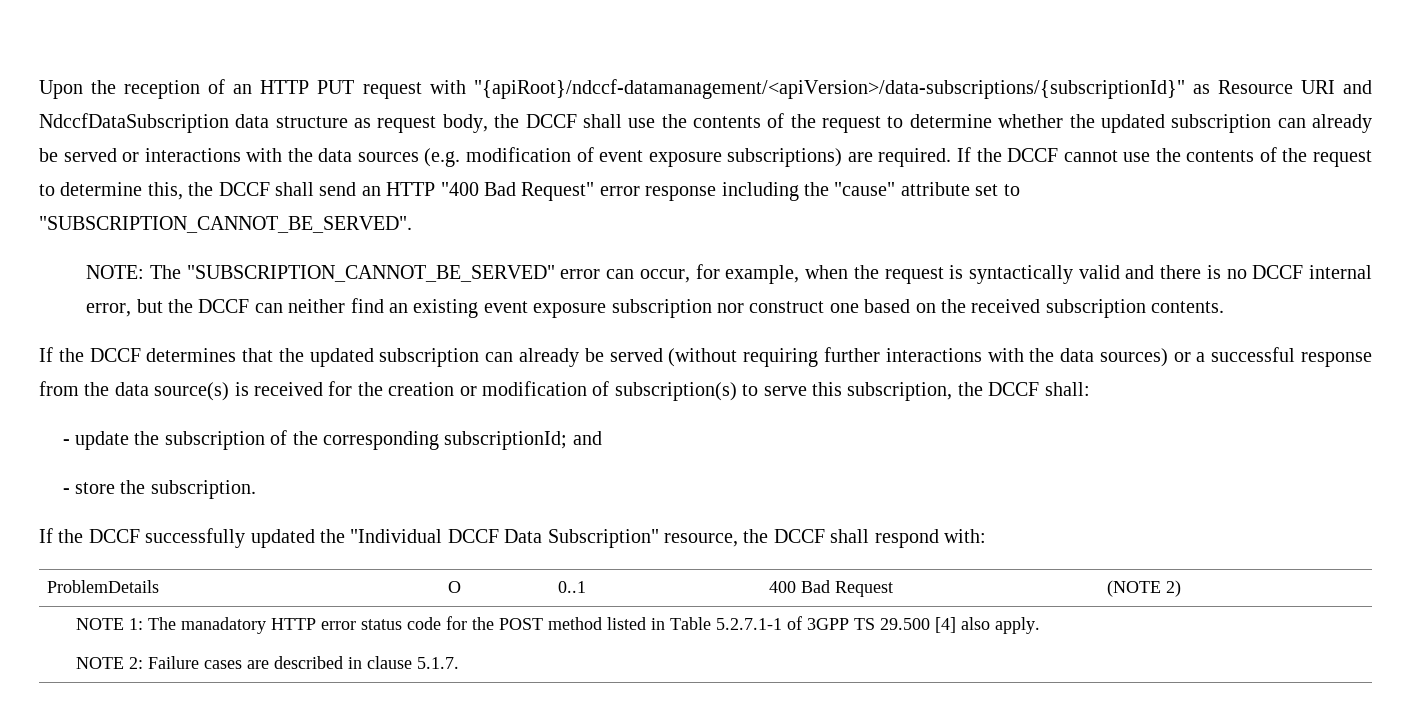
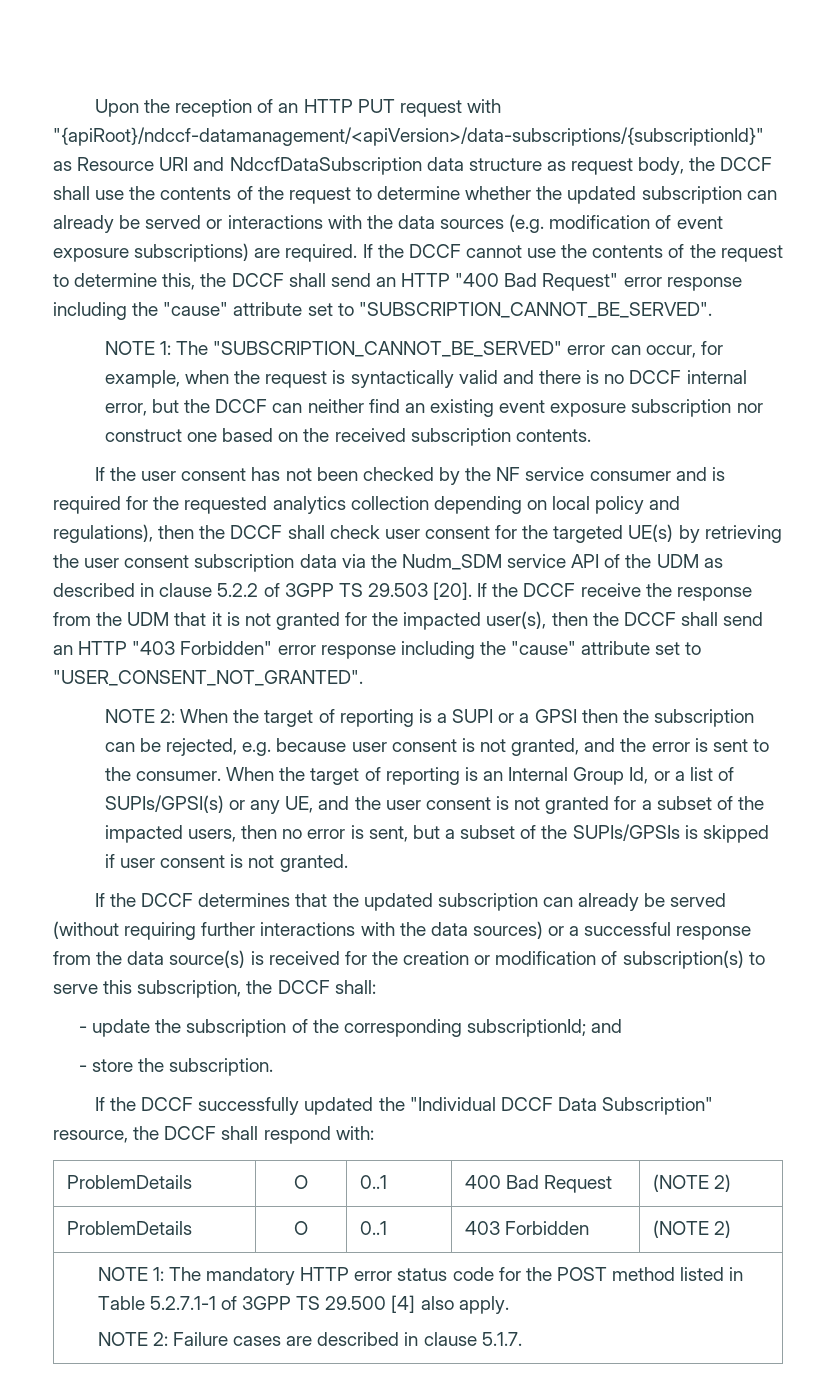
- NOTE: The "SUBSCRIPTION_CANNOT_BE_SERVED" error can occur, for example, when the request is syntactically valid and there is no DCCF internal error, but the DCCF can neither find an existing event exposure subscription nor construct one based on the received subscription contents.
+ NOTE 1: The "SUBSCRIPTION_CANNOT_BE_SERVED" error can occur, for example, when the request is syntactically valid and there is no DCCF internal error, but the DCCF can neither find an existing event exposure subscription nor construct one based on the received subscription contents.
+ If the user consent has not been checked by the NF service consumer and is required for the requested analytics collection depending on local policy and regulations), then the DCCF shall check user consent for the targeted UE(s) by retrieving the user consent subscription data via the Nudm_SDM service API of the UDM as described in clause 5.2.2 of 3GPP TS 29.503 [20]. If the DCCF receive the response from the UDM that it is not granted for the impacted user(s), then the DCCF shall send an HTTP "403 Forbidden" error response including the "cause" attribute set to "USER_CONSENT_NOT_GRANTED".
+ NOTE 2: When the target of reporting is a SUPI or a GPSI then the subscription can be rejected, e.g. because user consent is not granted, and the error is sent to the consumer. When the target of reporting is an Internal Group Id, or a list of SUPIs/GPSI(s) or any UE, and the user consent is not granted for a subset of the impacted users, then no error is sent, but a subset of the SUPIs/GPSIs is skipped if user consent is not granted.
- NOTE 1: The manadatory HTTP error status code for the POST method listed in Table 5.2.7.1-1 of 3GPP TS 29.500 [4] also apply.
+ ProblemDetails | O | 0..1 | 403 Forbidden | (NOTE 2)
+ NOTE 1: The mandatory HTTP error status code for the POST method listed in Table 5.2.7.1-1 of 3GPP TS 29.500 [4] also apply.

